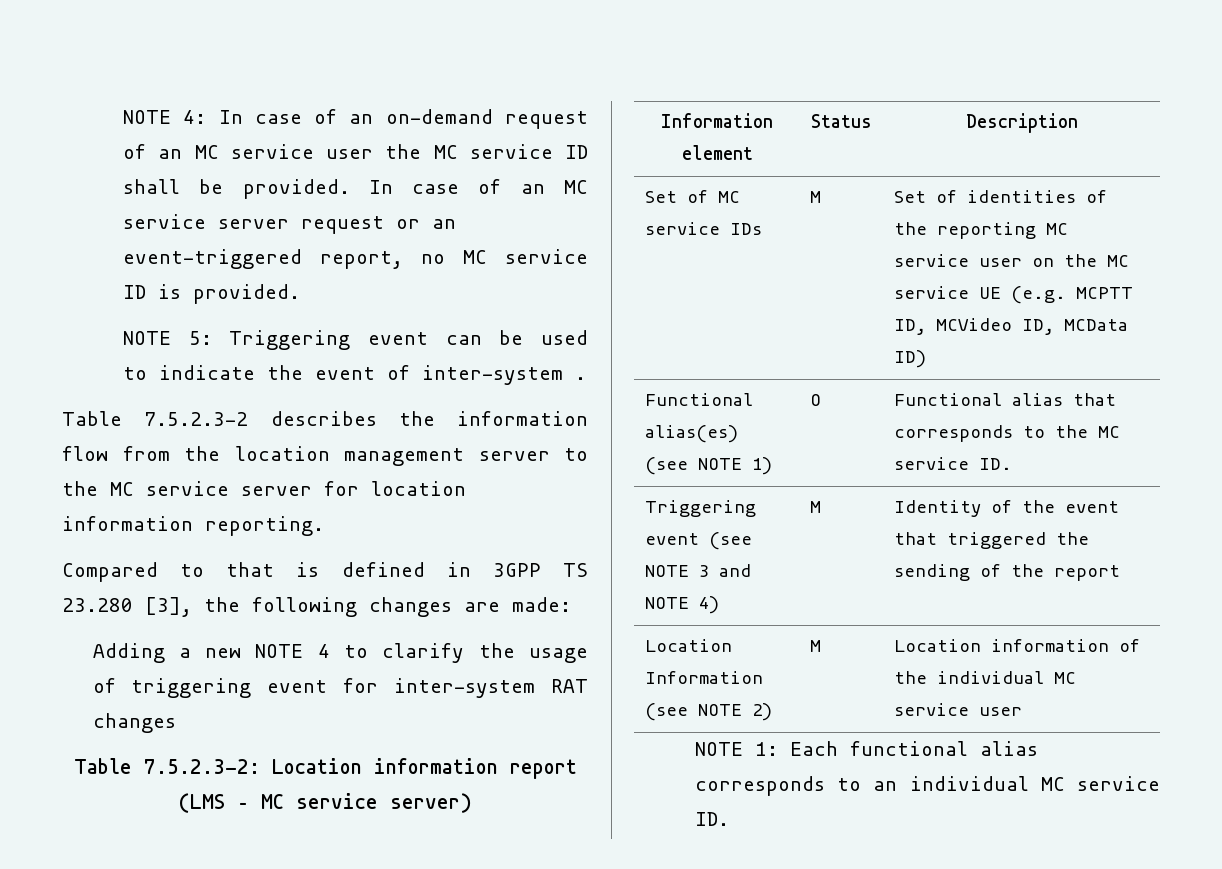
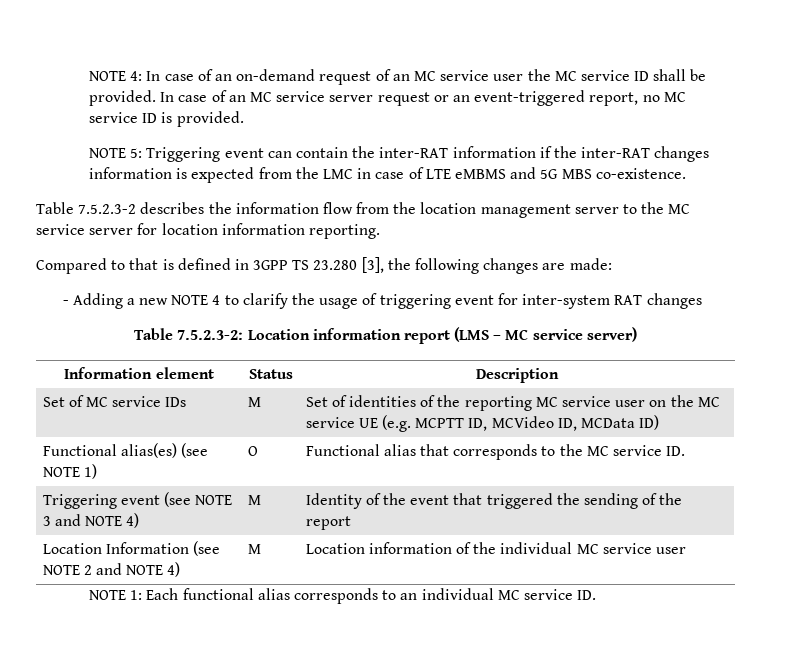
- NOTE 5: Triggering event can be used to indicate the event of inter-system .
+ NOTE 5: Triggering event can contain the inter-RAT information if the inter-RAT changes information is expected from the LMC in case of LTE eMBMS and 5G MBS co-existence.
- Adding a new NOTE 4 to clarify the usage of triggering event for inter-system RAT changes
+ - Adding a new NOTE 4 to clarify the usage of triggering event for inter-system RAT changes
- Location Information (see NOTE 2) | M | Location information of the individual MC service user
+ Location Information (see NOTE 2 and NOTE 4) | M | Location information of the individual MC service user

